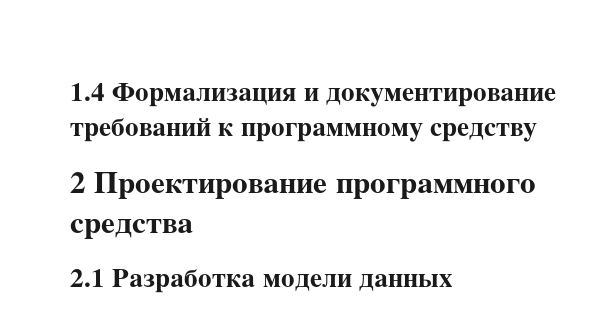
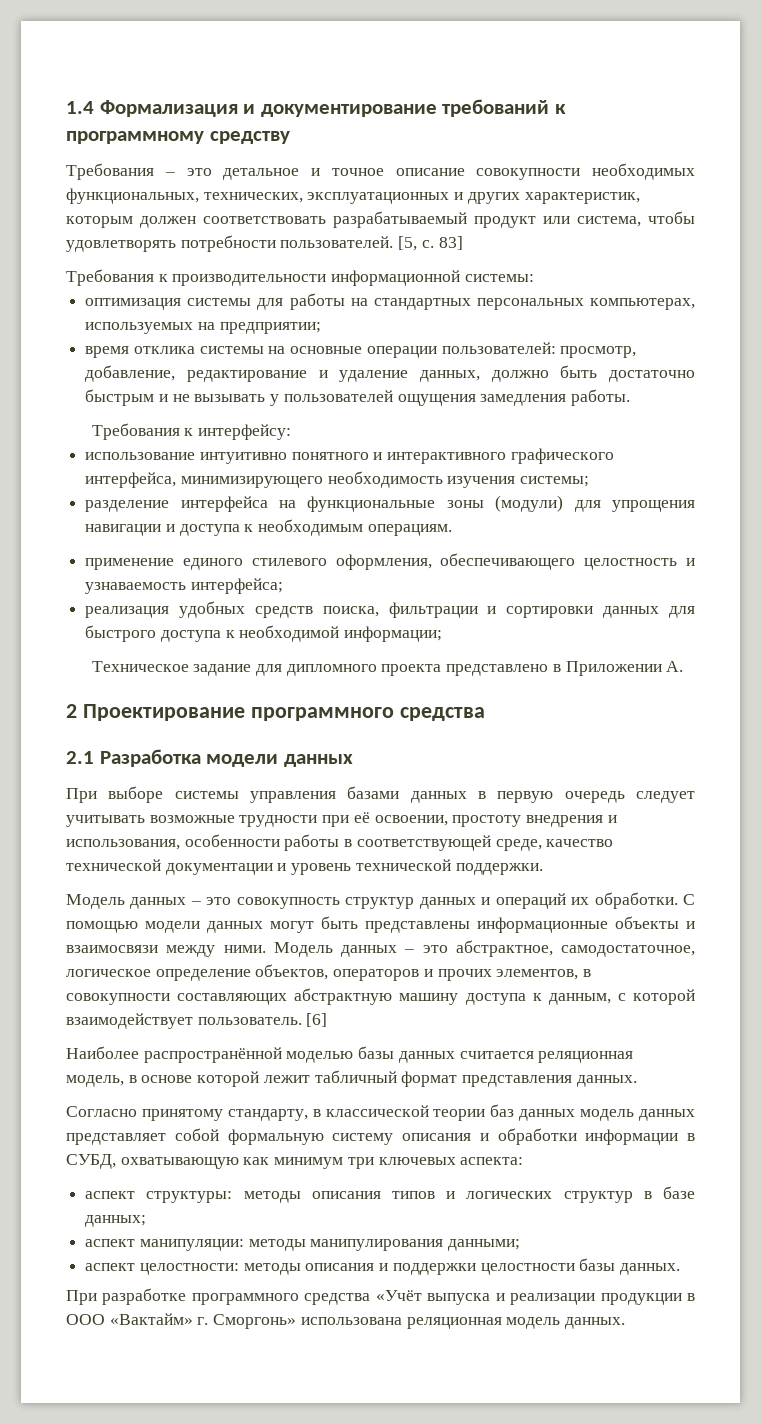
+ Требования – это детальное и точное описание совокупности необходимых функциональных, технических, эксплуатационных и других характеристик, которым должен соответствовать разрабатываемый продукт или система, чтобы удовлетворять потребности пользователей. [5, с. 83]
+ Требования к производительности информационной системы:
+ оптимизация системы для работы на стандартных персональных компьютерах, используемых на предприятии;
+ время отклика системы на основные операции пользователей: просмотр, добавление, редактирование и удаление данных, должно быть достаточно быстрым и не вызывать у пользователей ощущения замедления работы.
+ Требования к интерфейсу:
+ использование интуитивно понятного и интерактивного графического интерфейса, минимизирующего необходимость изучения системы;
+ разделение интерфейса на функциональные зоны (модули) для упрощения навигации и доступа к необходимым операциям.
+ применение единого стилевого оформления, обеспечивающего целостность и узнаваемость интерфейса;
+ реализация удобных средств поиска, фильтрации и сортировки данных для быстрого доступа к необходимой информации;
+ Техническое задание для дипломного проекта представлено в Приложении А.
+ При выборе системы управления базами данных в первую очередь следует учитывать возможные трудности при её освоении, простоту внедрения и использования, особенности работы в соответствующей среде, качество технической документации и уровень технической поддержки.
+ Модель данных – это совокупность структур данных и операций их обработки. С помощью модели данных могут быть представлены информационные объекты и взаимосвязи между ними. Модель данных – это абстрактное, самодостаточное, логическое определение объектов, операторов и прочих элементов, в совокупности составляющих абстрактную машину доступа к данным, с которой взаимодействует пользователь. [6]
+ Наиболее распространённой моделью базы данных считается реляционная модель, в основе которой лежит табличный формат представления данных.
+ Согласно принятому стандарту, в классической теории баз данных модель данных представляет собой формальную систему описания и обработки информации в СУБД, охватывающую как минимум три ключевых аспекта:
+ аспект структуры: методы описания типов и логических структур в базе данных;
+ аспект манипуляции: методы манипулирования данными;
+ аспект целостности: методы описания и поддержки целостности базы данных.
+ При разработке программного средства «Учёт выпуска и реализации продукции в ООО «Вактайм» г. Сморгонь» использована реляционная модель данных.

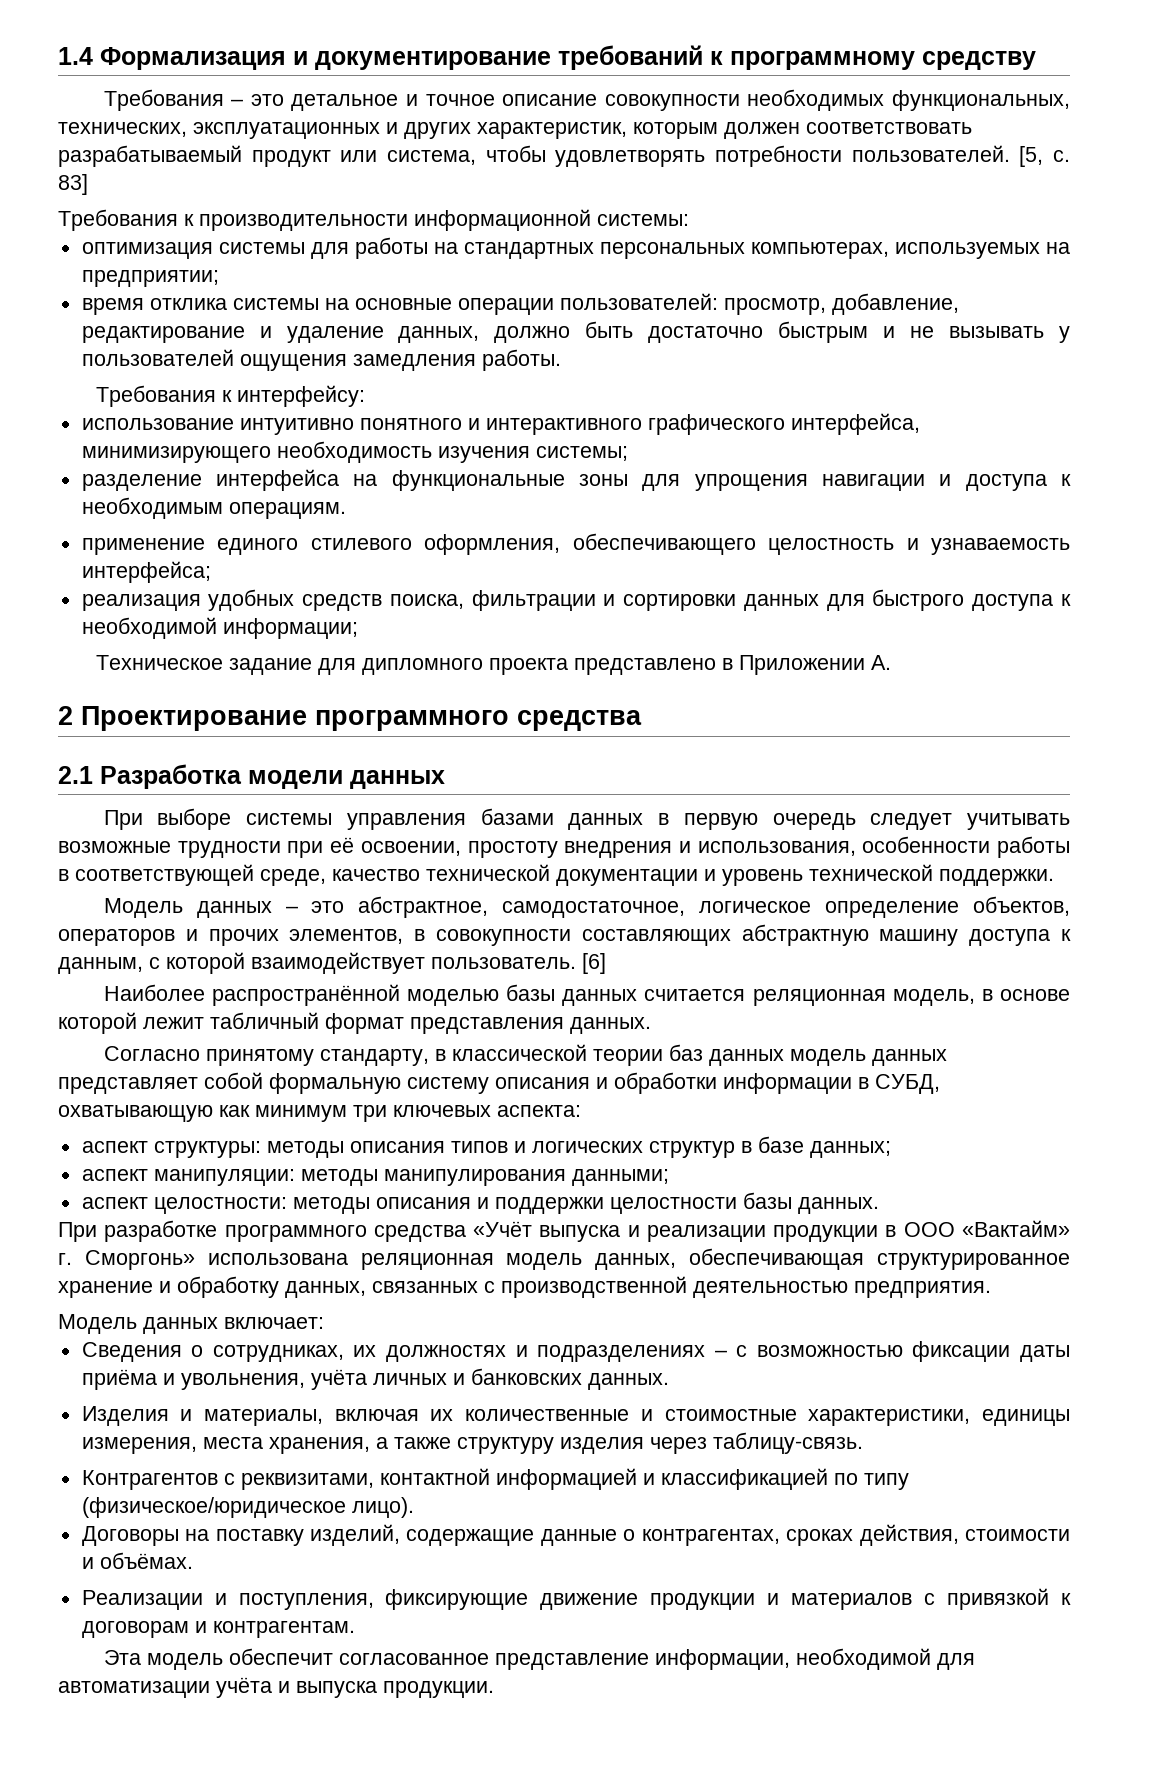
- разделение интерфейса на функциональные зоны (модули) для упрощения навигации и доступа к необходимым операциям.
+ разделение интерфейса на функциональные зоны для упрощения навигации и доступа к необходимым операциям.
- Модель данных – это совокупность структур данных и операций их обработки. С помощью модели данных могут быть представлены информационные объекты и взаимосвязи между ними. Модель данных – это абстрактное, самодостаточное, логическое определение объектов, операторов и прочих элементов, в совокупности составляющих абстрактную машину доступа к данным, с которой взаимодействует пользователь.
+ Модель данных – это абстрактное, самодостаточное, логическое определение объектов, операторов и прочих элементов, в совокупности составляющих абстрактную машину доступа к данным, с которой взаимодействует пользователь.
- При разработке программного средства «Учёт выпуска и реализации продукции в ООО «Вактайм» г. Сморгонь» использована реляционная модель данных.
+ При разработке программного средства «Учёт выпуска и реализации продукции в ООО «Вактайм» г. Сморгонь» использована реляционная модель данных, обеспечивающая структурированное хранение и обработку данных, связанных с производственной деятельностью предприятия.
+ Модель данных включает:
+ Сведения о сотрудниках, их должностях и подразделениях – с возможностью фиксации даты приёма и увольнения, учёта личных и банковских данных.
+ Изделия и материалы, включая их количественные и стоимостные характеристики, единицы измерения, места хранения, а также структуру изделия через таблицу-связь.
+ Контрагентов с реквизитами, контактной информацией и классификацией по типу (физическое/юридическое лицо).
+ Договоры на поставку изделий, содержащие данные о контрагентах, сроках действия, стоимости и объёмах.
+ Реализации и поступления, фиксирующие движение продукции и материалов с привязкой к договорам и контрагентам.
+ Эта модель обеспечит согласованное представление информации, необходимой для автоматизации учёта и выпуска продукции.

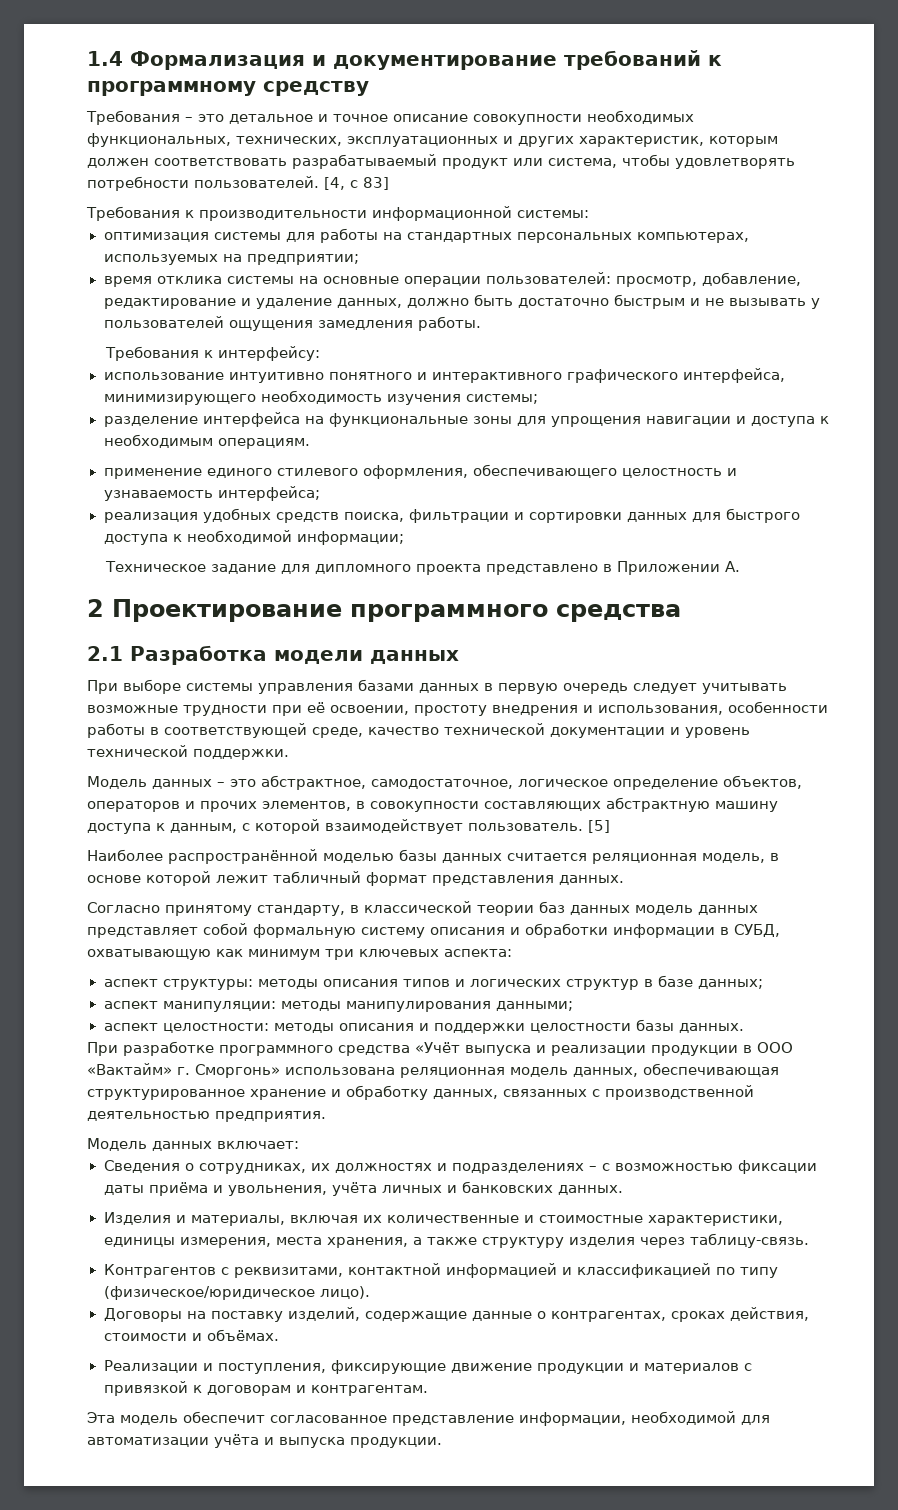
- [5, с. 83]
+ [4, с 83]
- [6]
+ [5]

